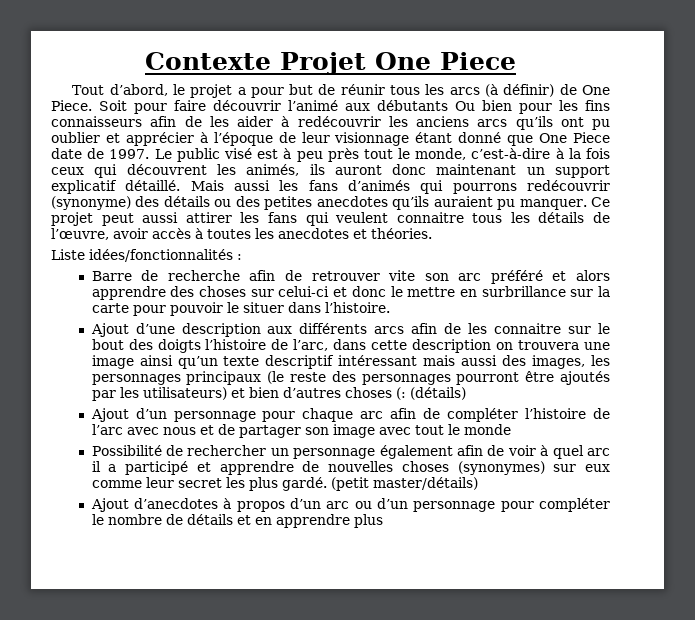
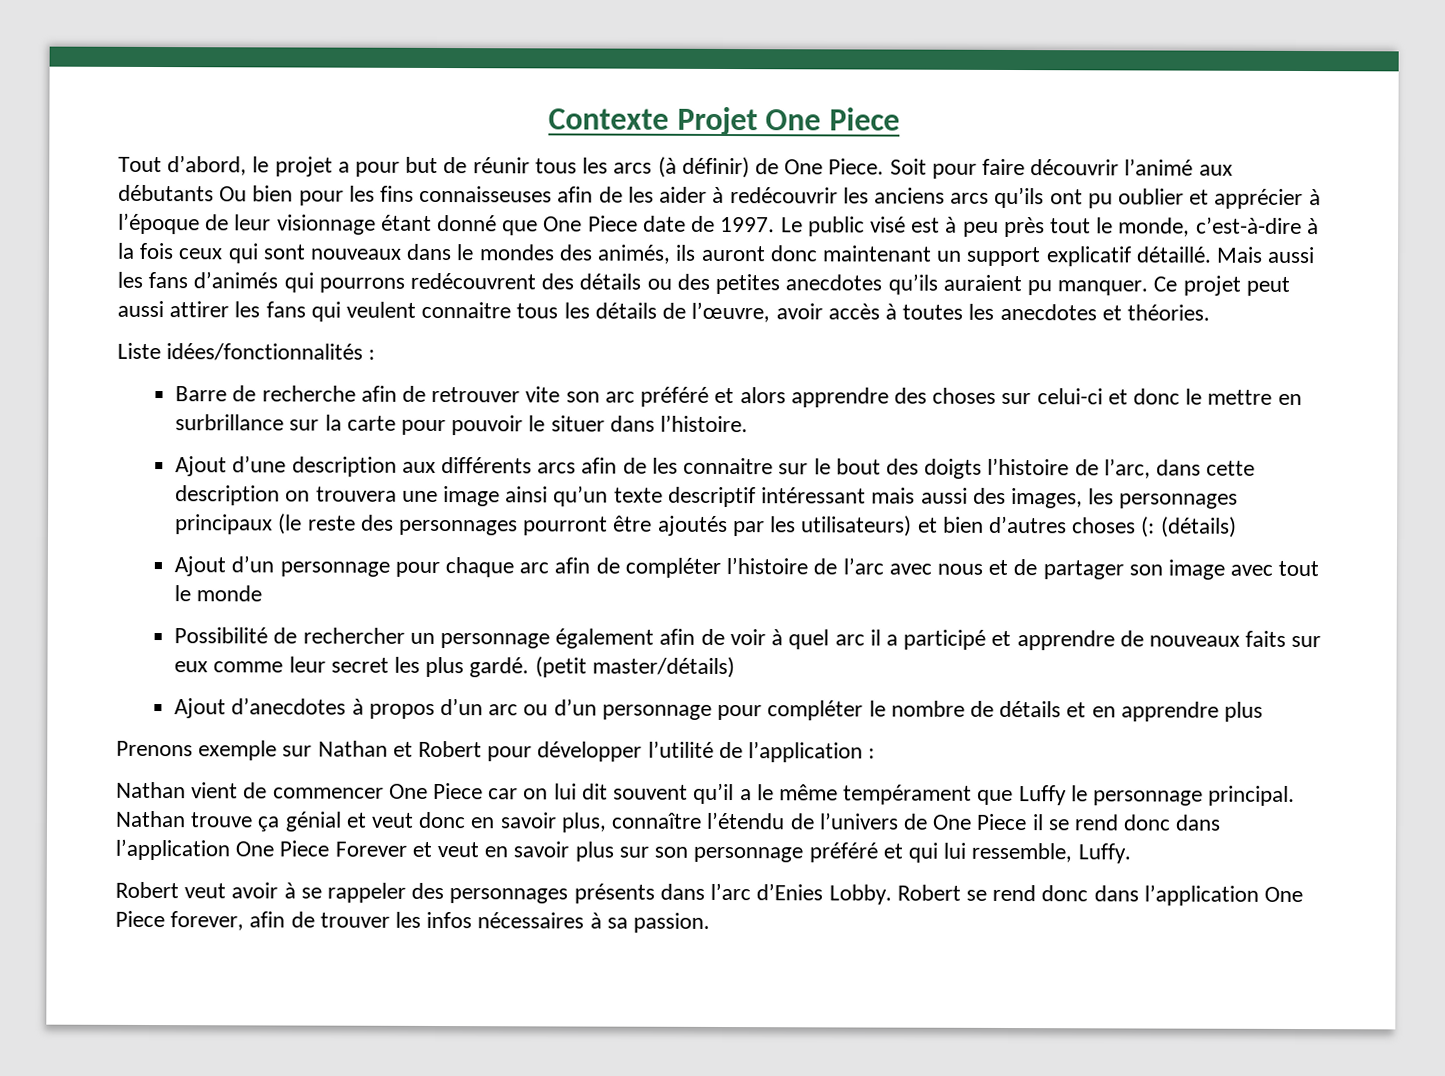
- Soit pour faire découvrir l’animé aux débutants Ou bien pour les fins connaisseurs afin de les aider à redécouvrir les anciens arcs qu’ils ont pu oublier et apprécier à l’époque de leur visionnage étant donné que One Piece date de 1997.
+ Soit pour faire découvrir l’animé aux débutants Ou bien pour les fins connaisseuses afin de les aider à redécouvrir les anciens arcs qu’ils ont pu oublier et apprécier à l’époque de leur visionnage étant donné que One Piece date de 1997.
- Le public visé est à peu près tout le monde, c’est-à-dire à la fois ceux qui découvrent les animés, ils auront donc maintenant un support explicatif détaillé.
+ Le public visé est à peu près tout le monde, c’est-à-dire à la fois ceux qui sont nouveaux dans le mondes des animés, ils auront donc maintenant un support explicatif détaillé.
- Mais aussi les fans d’animés qui pourrons redécouvrir (synonyme) des détails ou des petites anecdotes qu’ils auraient pu manquer.
+ Mais aussi les fans d’animés qui pourrons redécouvrent des détails ou des petites anecdotes qu’ils auraient pu manquer.
- Possibilité de rechercher un personnage également afin de voir à quel arc il a participé et apprendre de nouvelles choses (synonymes) sur eux comme leur secret les plus gardé.
+ Possibilité de rechercher un personnage également afin de voir à quel arc il a participé et apprendre de nouveaux faits sur eux comme leur secret les plus gardé.
+ Prenons exemple sur Nathan et Robert pour développer l’utilité de l’application :
+ Nathan vient de commencer One Piece car on lui dit souvent qu’il a le même tempérament que Luffy le personnage principal. Nathan trouve ça génial et veut donc en savoir plus, connaître l’étendu de l’univers de One Piece il se rend donc dans l’application One Piece Forever et veut en savoir plus sur son personnage préféré et qui lui ressemble, Luffy.
+ Robert veut avoir à se rappeler des personnages présents dans l’arc d’Enies Lobby. Robert se rend donc dans l’application One Piece forever, afin de trouver les infos nécessaires à sa passion.

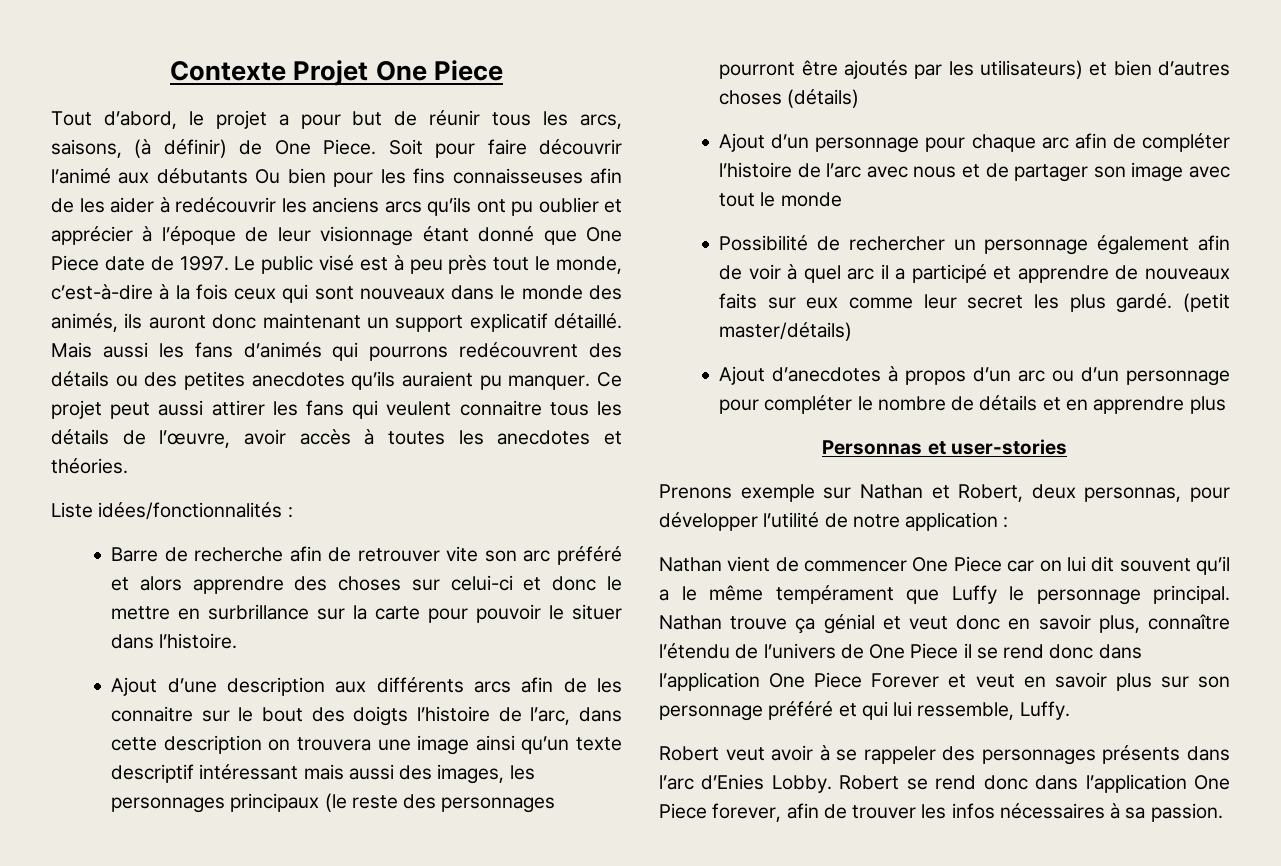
- Tout d’abord, le projet a pour but de réunir tous les arcs (à définir) de One Piece.
+ Tout d’abord, le projet a pour but de réunir tous les arcs, saisons, (à définir) de One Piece.
- Le public visé est à peu près tout le monde, c’est-à-dire à la fois ceux qui sont nouveaux dans le mondes des animés, ils auront donc maintenant un support explicatif détaillé.
+ Le public visé est à peu près tout le monde, c’est-à-dire à la fois ceux qui sont nouveaux dans le monde des animés, ils auront donc maintenant un support explicatif détaillé.
- Ajout d’une description aux différents arcs afin de les connaitre sur le bout des doigts l’histoire de l’arc, dans cette description on trouvera une image ainsi qu’un texte descriptif intéressant mais aussi des images, les personnages principaux (le reste des personnages pourront être ajoutés par les utilisateurs) et bien d’autres choses (: (détails)
+ Ajout d’une description aux différents arcs afin de les connaitre sur le bout des doigts l’histoire de l’arc, dans cette description on trouvera une image ainsi qu’un texte descriptif intéressant mais aussi des images, les personnages principaux (le reste des personnages pourront être ajoutés par les utilisateurs) et bien d’autres choses (détails)
+ Personnas et user-stories
- Prenons exemple sur Nathan et Robert pour développer l’utilité de l’application :
+ Prenons exemple sur Nathan et Robert, deux personnas, pour développer l’utilité de notre application :

